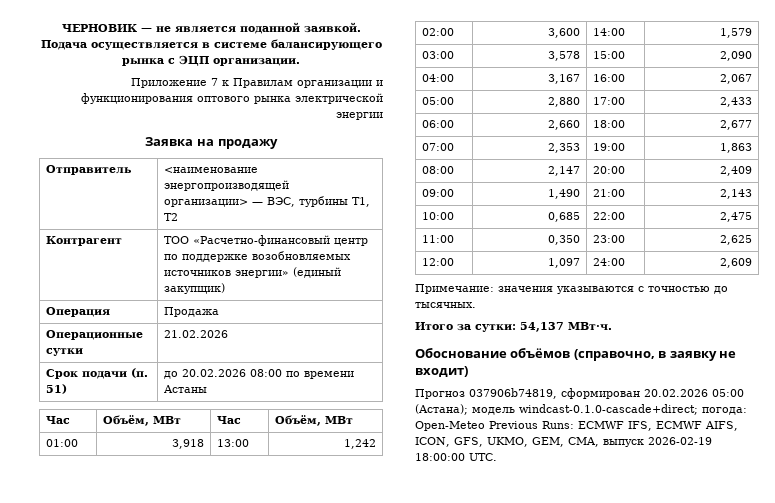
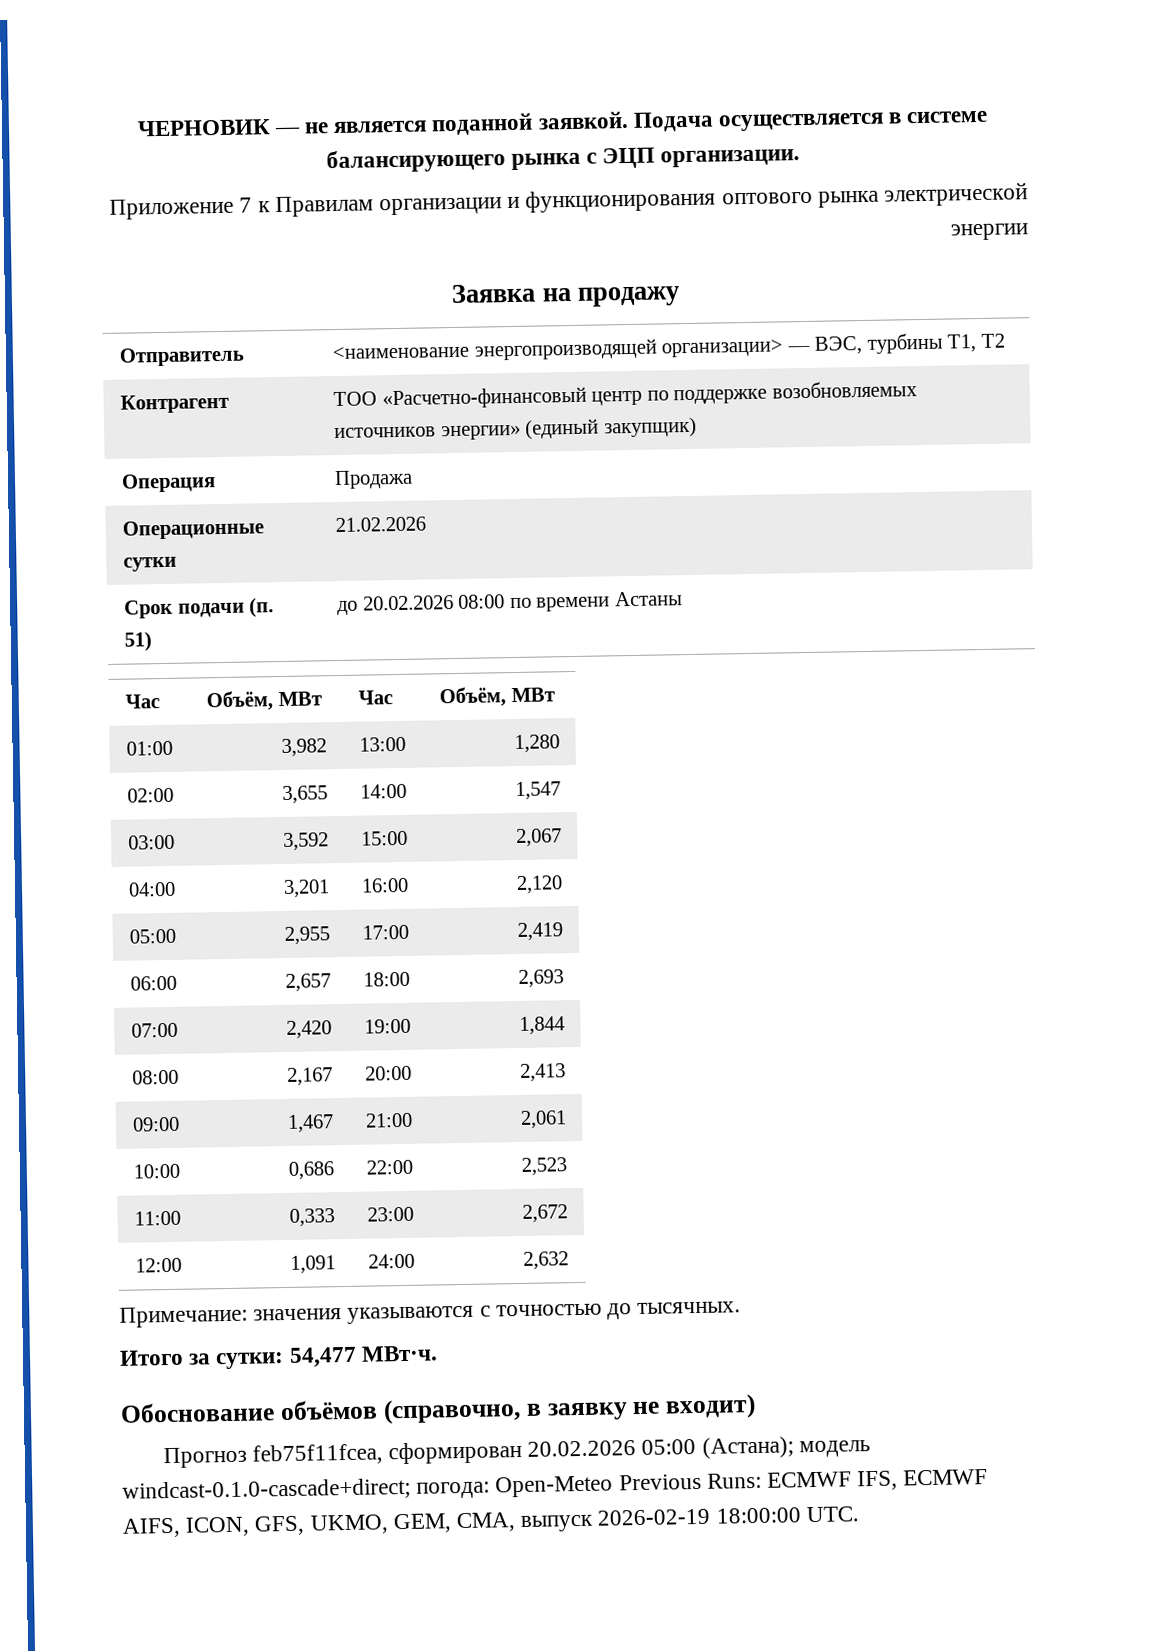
- 01:00 | 3,918 | 13:00 | 1,242
+ 01:00 | 3,982 | 13:00 | 1,280
- 02:00 | 3,600 | 14:00 | 1,579
+ 02:00 | 3,655 | 14:00 | 1,547
- 03:00 | 3,578 | 15:00 | 2,090
+ 03:00 | 3,592 | 15:00 | 2,067
- 04:00 | 3,167 | 16:00 | 2,067
+ 04:00 | 3,201 | 16:00 | 2,120
- 05:00 | 2,880 | 17:00 | 2,433
+ 05:00 | 2,955 | 17:00 | 2,419
- 06:00 | 2,660 | 18:00 | 2,677
+ 06:00 | 2,657 | 18:00 | 2,693
- 07:00 | 2,353 | 19:00 | 1,863
+ 07:00 | 2,420 | 19:00 | 1,844
- 08:00 | 2,147 | 20:00 | 2,409
+ 08:00 | 2,167 | 20:00 | 2,413
- 09:00 | 1,490 | 21:00 | 2,143
+ 09:00 | 1,467 | 21:00 | 2,061
- 10:00 | 0,685 | 22:00 | 2,475
+ 10:00 | 0,686 | 22:00 | 2,523
- 11:00 | 0,350 | 23:00 | 2,625
+ 11:00 | 0,333 | 23:00 | 2,672
- 12:00 | 1,097 | 24:00 | 2,609
+ 12:00 | 1,091 | 24:00 | 2,632
- Итого за сутки: 54,137 МВт·ч.
+ Итого за сутки: 54,477 МВт·ч.
- Прогноз 037906b74819, сформирован 20.02.2026 05:00 (Астана); модель windcast-0.1.0-cascade+direct; погода: Open-Meteo Previous Runs: ECMWF IFS, ECMWF AIFS, ICON, GFS, UKMO, GEM, CMA, выпуск 2026-02-19 18:00:00 UTC.
+ Прогноз feb75f11fcea, сформирован 20.02.2026 05:00 (Астана); модель windcast-0.1.0-cascade+direct; погода: Open-Meteo Previous Runs: ECMWF IFS, ECMWF AIFS, ICON, GFS, UKMO, GEM, CMA, выпуск 2026-02-19 18:00:00 UTC.

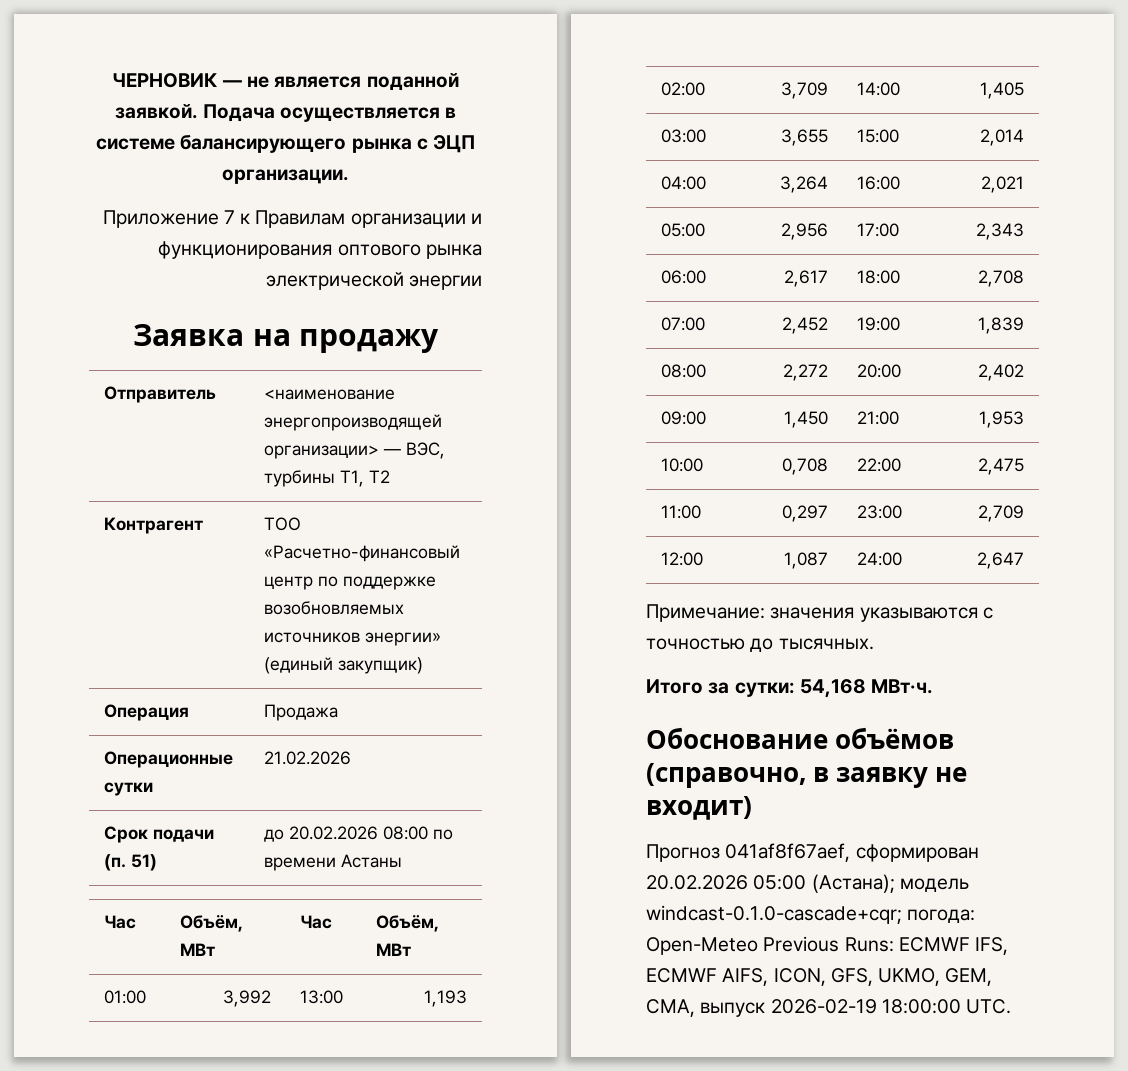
- 01:00 | 3,982 | 13:00 | 1,280
+ 01:00 | 3,992 | 13:00 | 1,193
- 02:00 | 3,655 | 14:00 | 1,547
+ 02:00 | 3,709 | 14:00 | 1,405
- 03:00 | 3,592 | 15:00 | 2,067
+ 03:00 | 3,655 | 15:00 | 2,014
- 04:00 | 3,201 | 16:00 | 2,120
+ 04:00 | 3,264 | 16:00 | 2,021
- 05:00 | 2,955 | 17:00 | 2,419
+ 05:00 | 2,956 | 17:00 | 2,343
- 06:00 | 2,657 | 18:00 | 2,693
+ 06:00 | 2,617 | 18:00 | 2,708
- 07:00 | 2,420 | 19:00 | 1,844
+ 07:00 | 2,452 | 19:00 | 1,839
- 08:00 | 2,167 | 20:00 | 2,413
+ 08:00 | 2,272 | 20:00 | 2,402
- 09:00 | 1,467 | 21:00 | 2,061
+ 09:00 | 1,450 | 21:00 | 1,953
- 10:00 | 0,686 | 22:00 | 2,523
+ 10:00 | 0,708 | 22:00 | 2,475
- 11:00 | 0,333 | 23:00 | 2,672
+ 11:00 | 0,297 | 23:00 | 2,709
- 12:00 | 1,091 | 24:00 | 2,632
+ 12:00 | 1,087 | 24:00 | 2,647
- Итого за сутки: 54,477 МВт·ч.
+ Итого за сутки: 54,168 МВт·ч.
- Прогноз feb75f11fcea, сформирован 20.02.2026 05:00 (Астана); модель windcast-0.1.0-cascade+direct; погода: Open-Meteo Previous Runs: ECMWF IFS, ECMWF AIFS, ICON, GFS, UKMO, GEM, CMA, выпуск 2026-02-19 18:00:00 UTC.
+ Прогноз 041af8f67aef, сформирован 20.02.2026 05:00 (Астана); модель windcast-0.1.0-cascade+cqr; погода: Open-Meteo Previous Runs: ECMWF IFS, ECMWF AIFS, ICON, GFS, UKMO, GEM, CMA, выпуск 2026-02-19 18:00:00 UTC.

